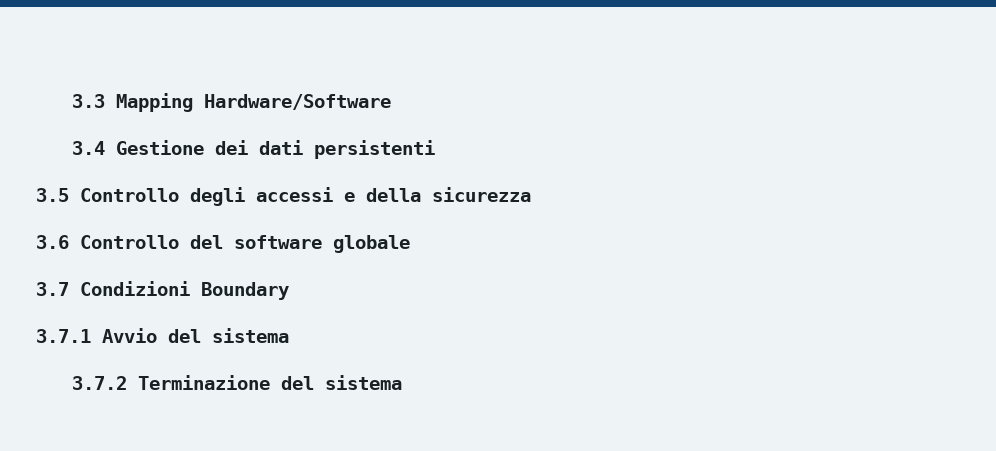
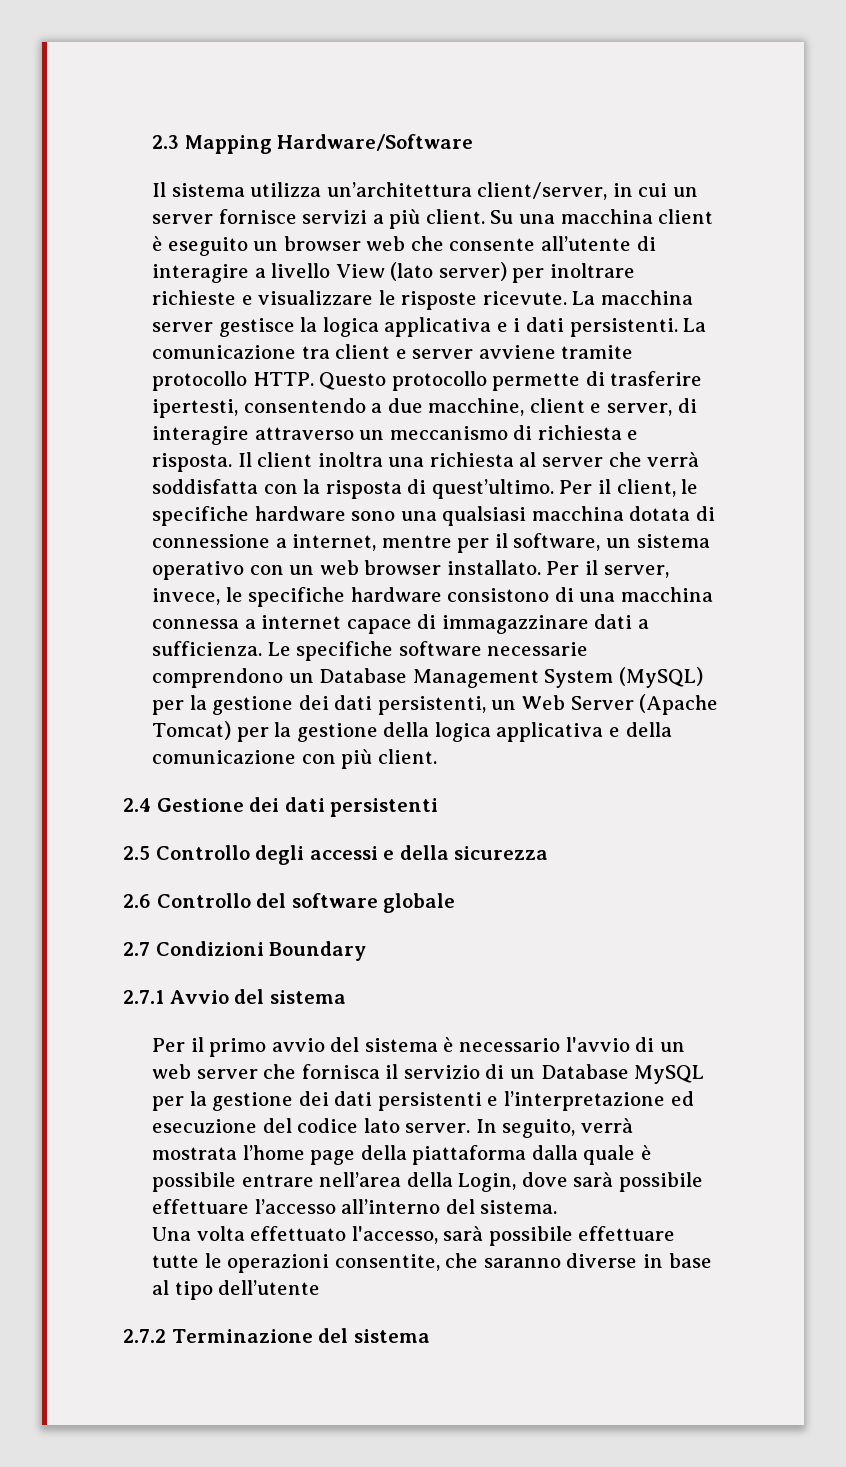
- 3.3 Mapping Hardware/Software
+ 2.3 Mapping Hardware/Software
- 3.4 Gestione dei dati persistenti
+ Il sistema utilizza un’architettura client/server, in cui un server fornisce servizi a più client. Su una macchina client è eseguito un browser web che consente all’utente di interagire a livello View (lato server) per inoltrare richieste e visualizzare le risposte ricevute. La macchina server gestisce la logica applicativa e i dati persistenti. La comunicazione tra client e server avviene tramite protocollo HTTP. Questo protocollo permette di trasferire ipertesti, consentendo a due macchine, client e server, di interagire attraverso un meccanismo di richiesta e risposta. Il client inoltra una richiesta al server che verrà soddisfatta con la risposta di quest’ultimo. Per il client, le specifiche hardware sono una qualsiasi macchina dotata di connessione a internet, mentre per il software, un sistema operativo con un web browser installato. Per il server, invece, le specifiche hardware consistono di una macchina connessa a internet capace di immagazzinare dati a sufficienza. Le specifiche software necessarie comprendono un Database Management System (MySQL) per la gestione dei dati persistenti, un Web Server (Apache Tomcat) per la gestione della logica applicativa e della comunicazione con più client.
+ 2.4 Gestione dei dati persistenti
- 3.5 Controllo degli accessi e della sicurezza
+ 2.5 Controllo degli accessi e della sicurezza
- 3.6 Controllo del software globale
+ 2.6 Controllo del software globale
- 3.7 Condizioni Boundary
+ 2.7 Condizioni Boundary
- 3.7.1 Avvio del sistema
+ 2.7.1 Avvio del sistema
- 3.7.2 Terminazione del sistema
+ Per il primo avvio del sistema è necessario l'avvio di un web server che fornisca il servizio di un Database MySQL per la gestione dei dati persistenti e l’interpretazione ed esecuzione del codice lato server. In seguito, verrà mostrata l’home page della piattaforma dalla quale è possibile entrare nell’area della Login, dove sarà possibile effettuare l’accesso all’interno del sistema.
+ Una volta effettuato l'accesso, sarà possibile effettuare tutte le operazioni consentite, che saranno diverse in base al tipo dell’utente
+ 2.7.2 Terminazione del sistema

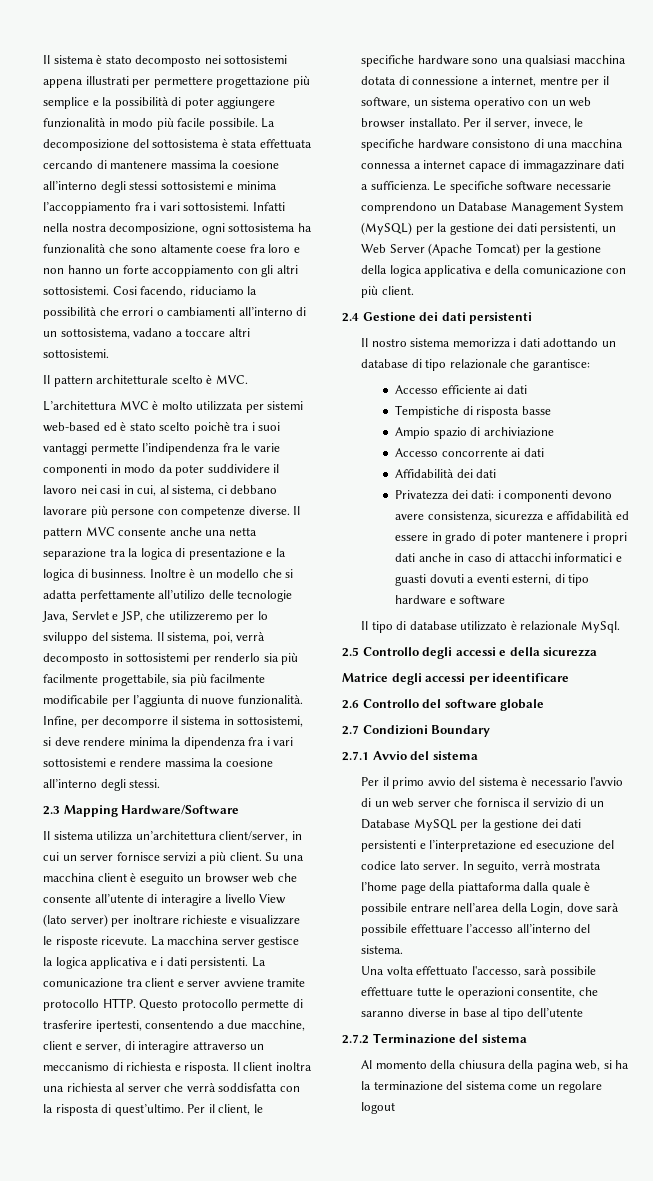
+ Il sistema è stato decomposto nei sottosistemi appena illustrati per permettere progettazione più semplice e la possibilità di poter aggiungere funzionalità in modo più facile possibile. La decomposizione del sottosistema è stata effettuata cercando di mantenere massima la coesione all’interno degli stessi sottosistemi e minima l’accoppiamento fra i vari sottosistemi. Infatti nella nostra decomposizione, ogni sottosistema ha funzionalità che sono altamente coese fra loro e non hanno un forte accoppiamento con gli altri sottosistemi. Cosi facendo, riduciamo la possibilità che errori o cambiamenti all’interno di un sottosistema, vadano a toccare altri sottosistemi.
+ Il pattern architetturale scelto è MVC.
+ L’architettura MVC è molto utilizzata per sistemi web-based ed è stato scelto poichè tra i suoi vantaggi permette l’indipendenza fra le varie componenti in modo da poter suddividere il lavoro nei casi in cui, al sistema, ci debbano lavorare più persone con competenze diverse. Il pattern MVC consente anche una netta separazione tra la logica di presentazione e la logica di businness. Inoltre è un modello che si adatta perfettamente all’utilizo delle tecnologie Java, Servlet e JSP, che utilizzeremo per lo sviluppo del sistema. Il sistema, poi, verrà decomposto in sottosistemi per renderlo sia più facilmente progettabile, sia più facilmente modificabile per l’aggiunta di nuove funzionalità. Infine, per decomporre il sistema in sottosistemi, si deve rendere minima la dipendenza fra i vari sottosistemi e rendere massima la coesione all’interno degli stessi.
+ Il nostro sistema memorizza i dati adottando un database di tipo relazionale che garantisce:
+ Accesso efficiente ai dati
+ Tempistiche di risposta basse
+ Ampio spazio di archiviazione
+ Accesso concorrente ai dati
+ Affidabilità dei dati
+ Privatezza dei dati: i componenti devono avere consistenza, sicurezza e affidabilità ed essere in grado di poter mantenere i propri dati anche in caso di attacchi informatici e guasti dovuti a eventi esterni, di tipo hardware e software
+ Il tipo di database utilizzato è relazionale MySql.
+ Matrice degli accessi per ideentificare
+ Al momento della chiusura della pagina web, si ha la terminazione del sistema come un regolare logout

